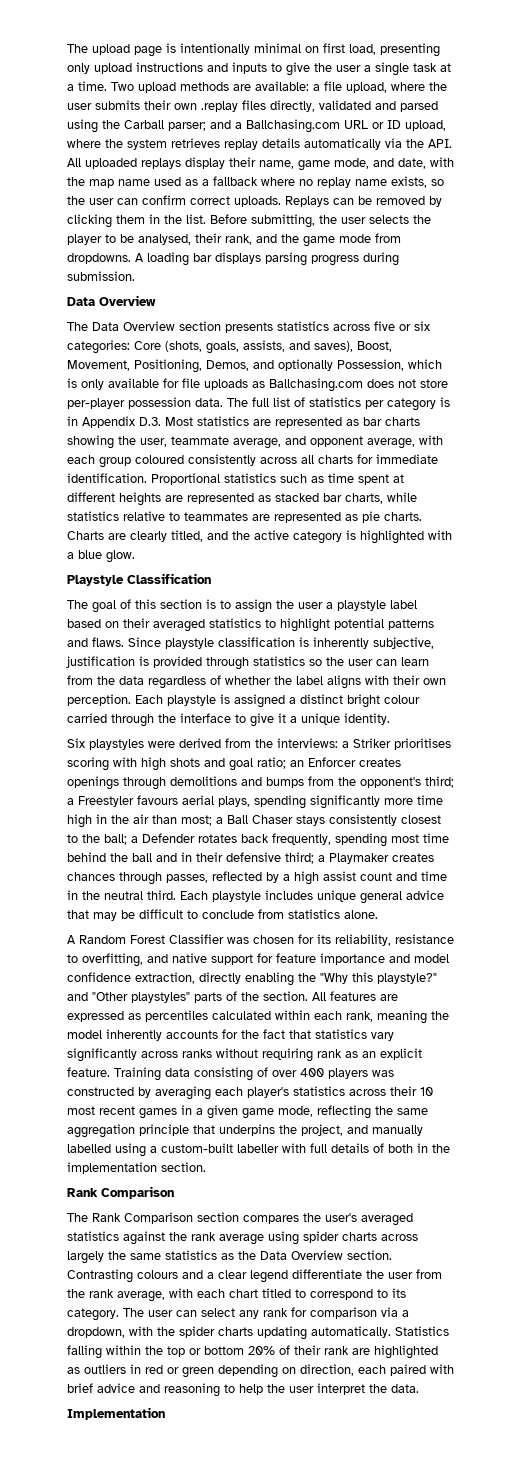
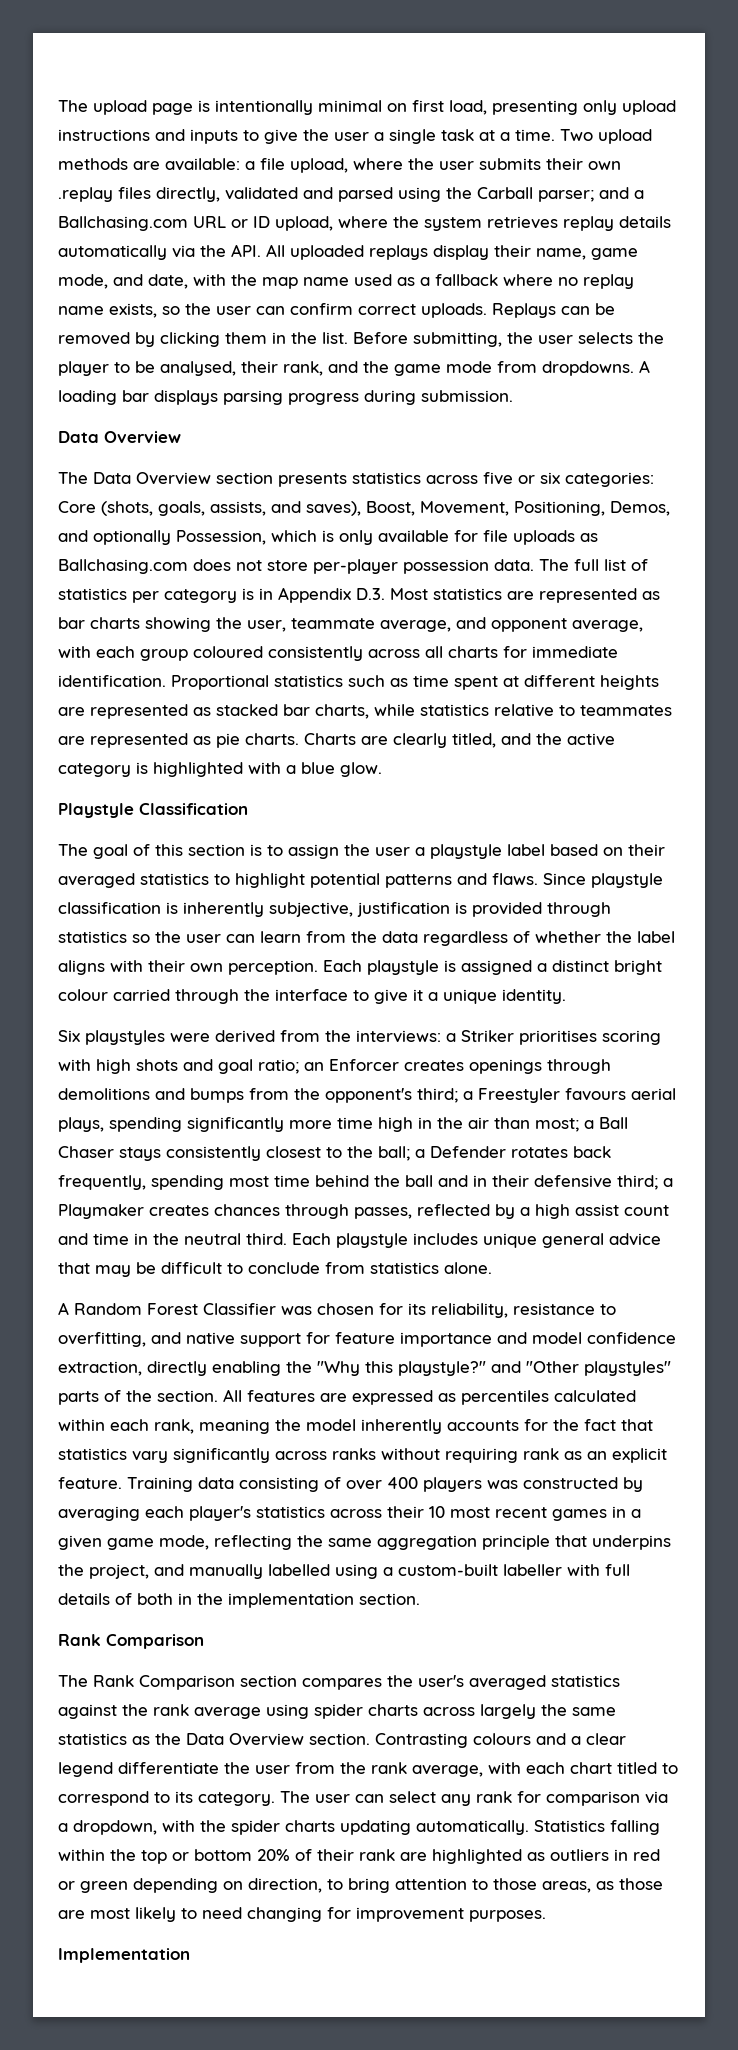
- Statistics falling within the top or bottom 20% of their rank are highlighted as outliers in red or green depending on direction, each paired with brief advice and reasoning to help the user interpret the data.
+ Statistics falling within the top or bottom 20% of their rank are highlighted as outliers in red or green depending on direction, to bring attention to those areas, as those are most likely to need changing for improvement purposes.

